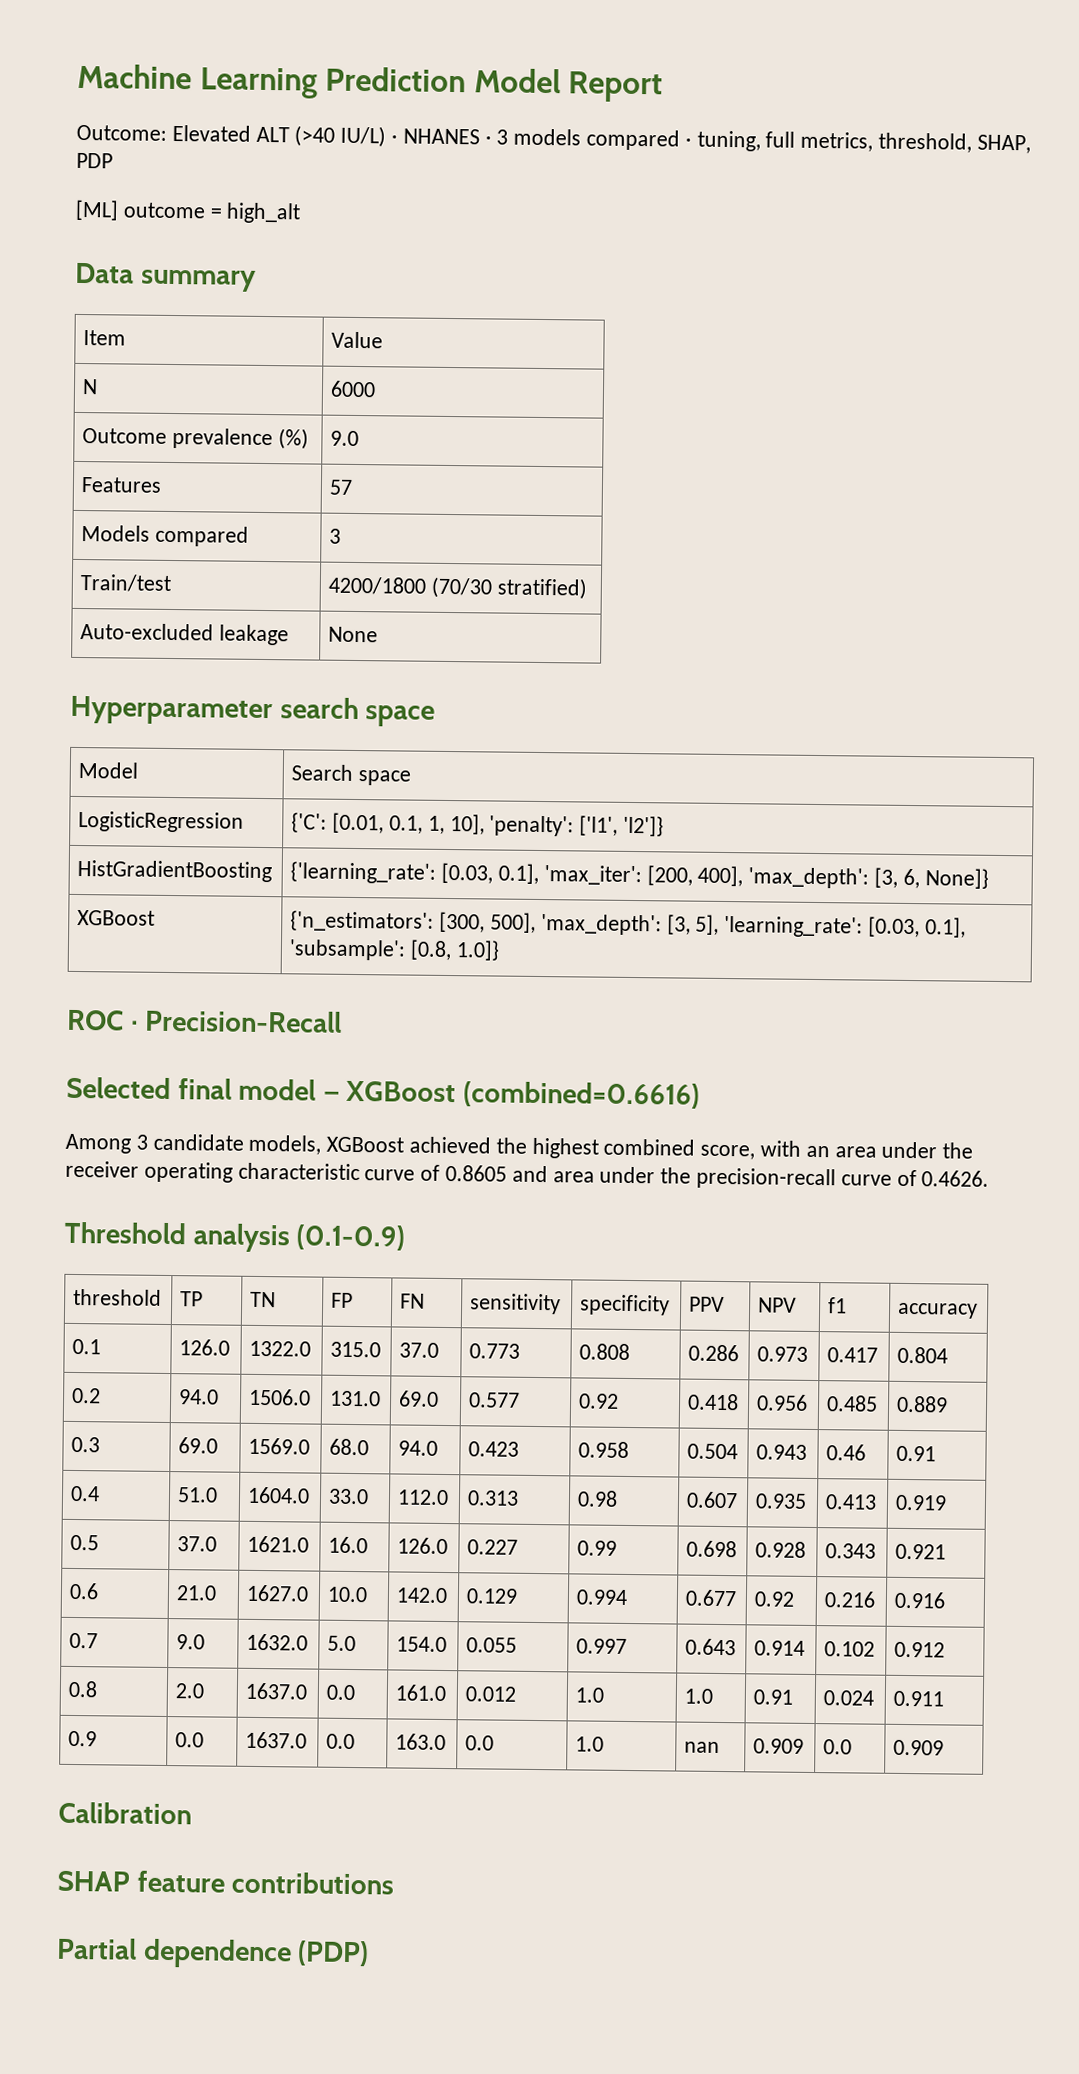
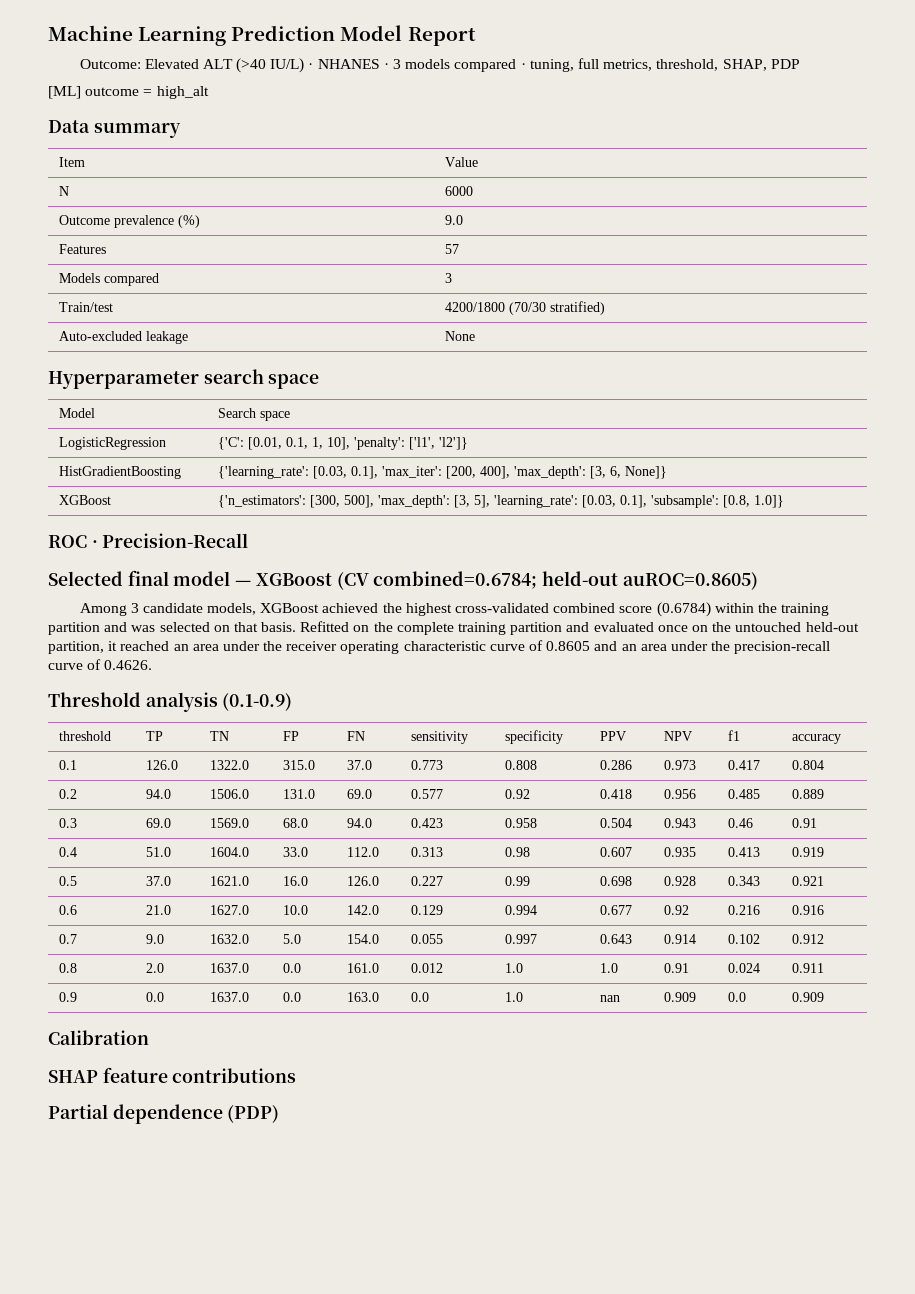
- Selected final model — XGBoost (combined=0.6616)
+ Selected final model — XGBoost (CV combined=0.6784; held-out auROC=0.8605)
- Among 3 candidate models, XGBoost achieved the highest combined score, with an area under the receiver operating characteristic curve of 0.8605 and area under the precision-recall curve of 0.4626.
+ Among 3 candidate models, XGBoost achieved the highest cross-validated combined score (0.6784) within the training partition and was selected on that basis. Refitted on the complete training partition and evaluated once on the untouched held-out partition, it reached an area under the receiver operating characteristic curve of 0.8605 and an area under the precision-recall curve of 0.4626.

